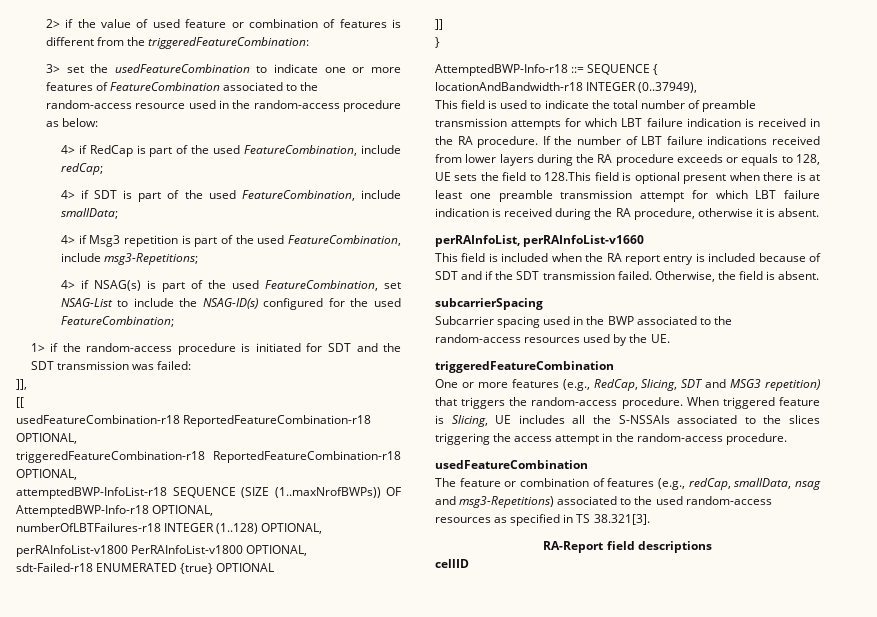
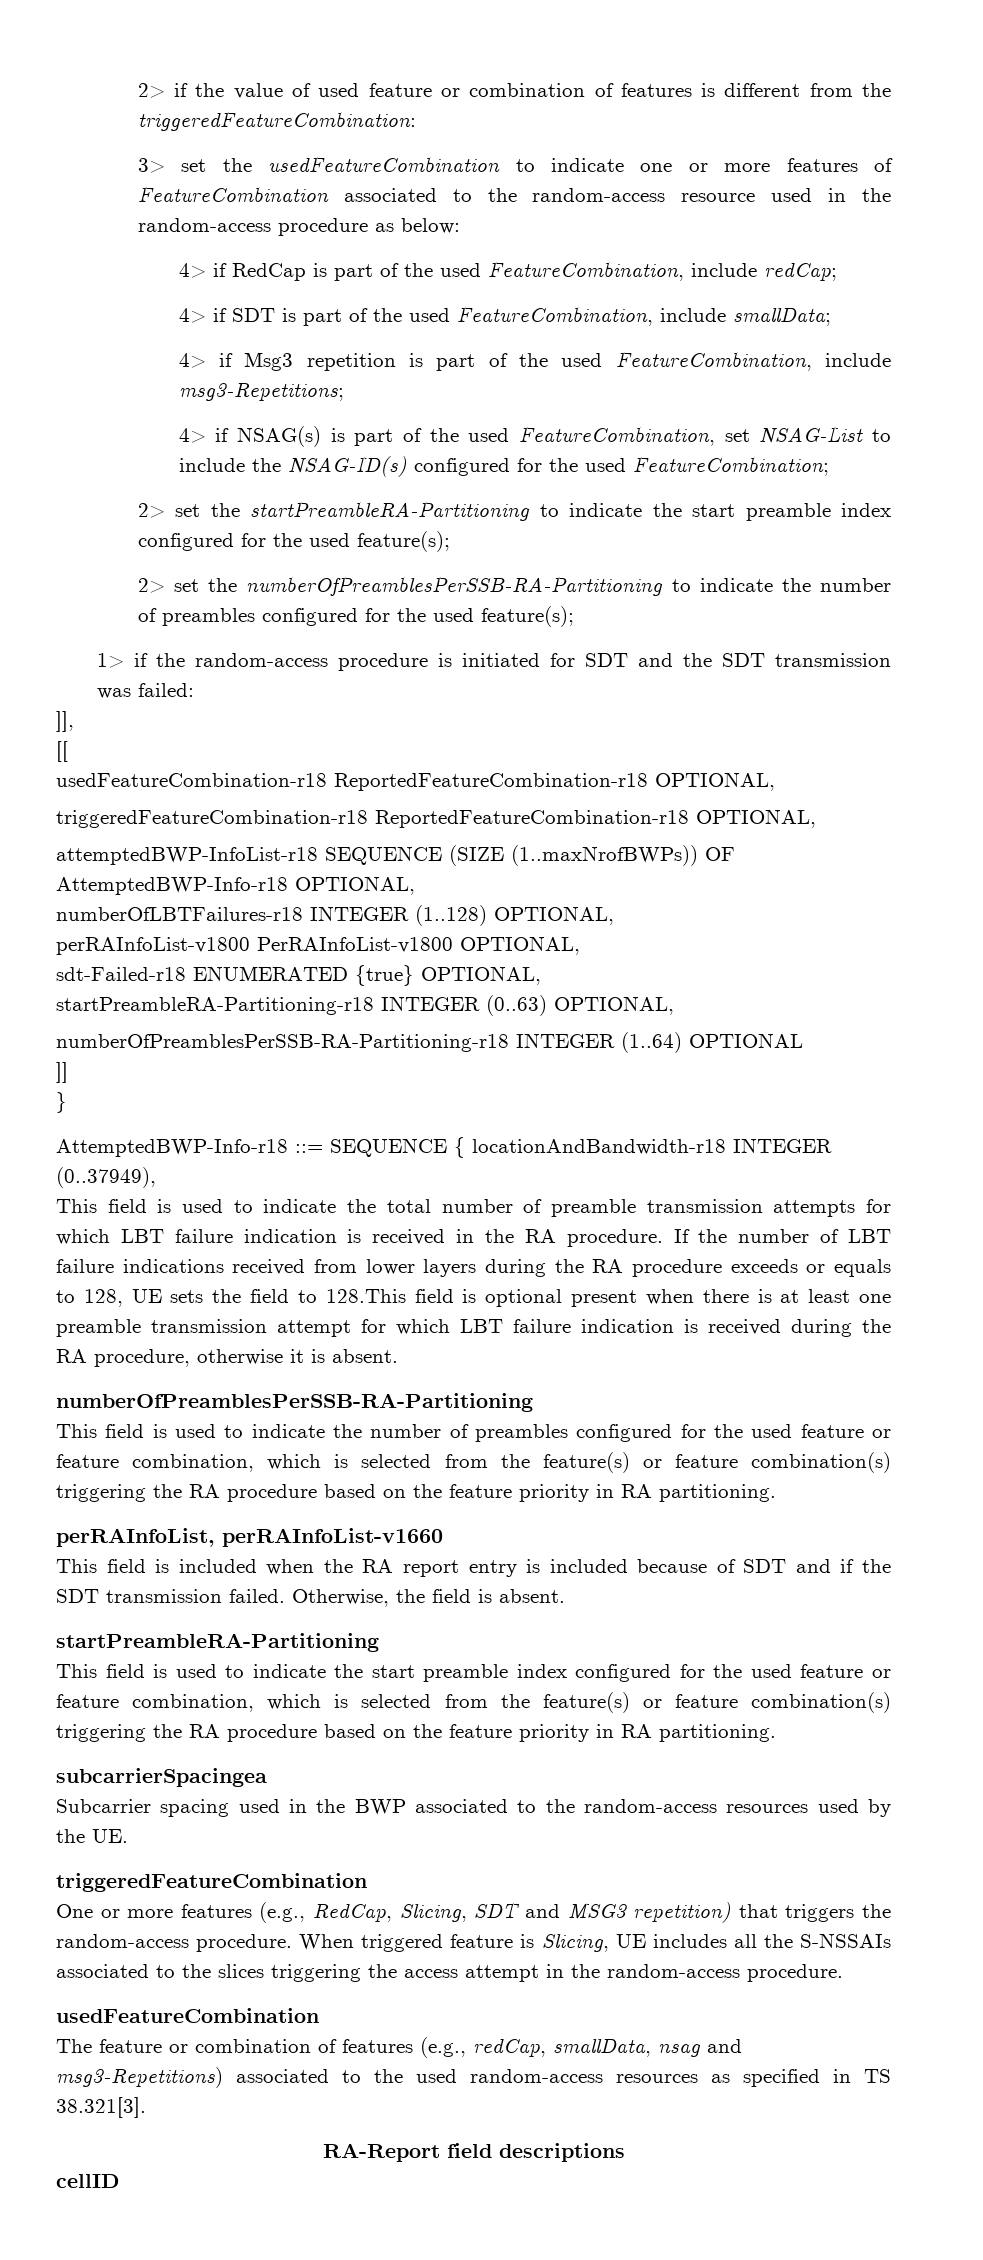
+ 2> set the startPreambleRA-Partitioning to indicate the start preamble index configured for the used feature(s);
+ 2> set the numberOfPreamblesPerSSB-RA-Partitioning to indicate the number of preambles configured for the used feature(s);
- sdt-Failed-r18 ENUMERATED {true} OPTIONAL
+ sdt-Failed-r18 ENUMERATED {true} OPTIONAL,
+ startPreambleRA-Partitioning-r18 INTEGER (0..63) OPTIONAL,
+ numberOfPreamblesPerSSB-RA-Partitioning-r18 INTEGER (1..64) OPTIONAL
- AttemptedBWP-Info-r18 ::= SEQUENCE {
- locationAndBandwidth-r18 INTEGER (0..37949),
+ AttemptedBWP-Info-r18 ::= SEQUENCE { locationAndBandwidth-r18 INTEGER (0..37949),
  If the number of LBT failure indications received from lower layers during the RA procedure exceeds or equals to 128, UE sets the field to 128.This field is optional present when there is at least one preamble transmission attempt for which LBT failure indication is received during the RA procedure, otherwise it is absent.
+ numberOfPreamblesPerSSB-RA-Partitioning
+ This field is used to indicate the number of preambles configured for the used feature or feature combination, which is selected from the feature(s) or feature combination(s) triggering the RA procedure based on the feature priority in RA partitioning.
  Otherwise, the field is absent.
- subcarrierSpacing
+ startPreambleRA-Partitioning
+ This field is used to indicate the start preamble index configured for the used feature or feature combination, which is selected from the feature(s) or feature combination(s) triggering the RA procedure based on the feature priority in RA partitioning.
+ subcarrierSpacingea

